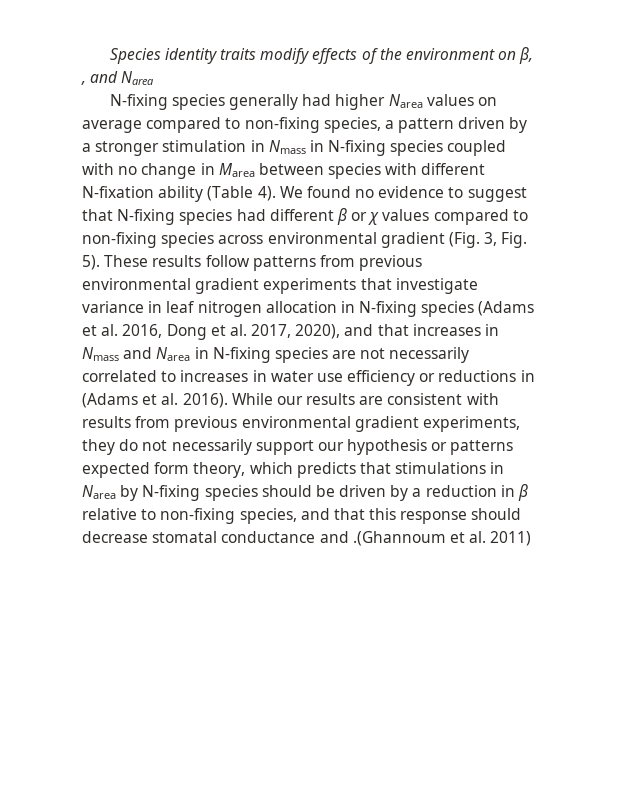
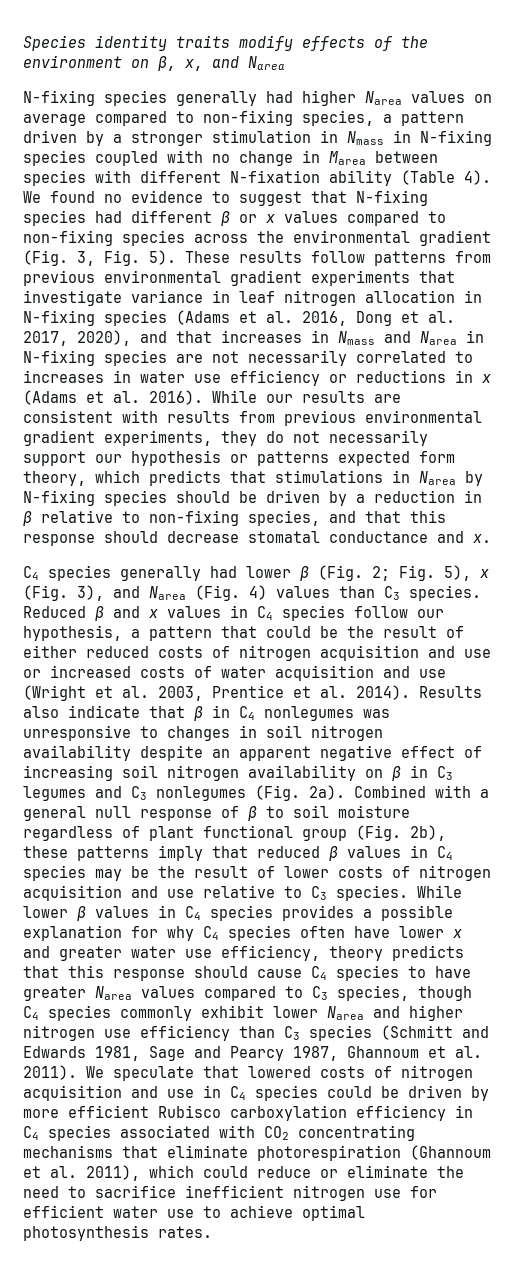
- Species identity traits modify effects of the environment on β, , and Narea
+ Species identity traits modify effects of the environment on β, χ, and Narea
- We found no evidence to suggest that N-fixing species had different β or χ values compared to non-fixing species across environmental gradient (Fig. 3, Fig. 5).
+ We found no evidence to suggest that N-fixing species had different β or χ values compared to non-fixing species across the environmental gradient (Fig. 3, Fig. 5).
- These results follow patterns from previous environmental gradient experiments that investigate variance in leaf nitrogen allocation in N-fixing species (Adams et al. 2016, Dong et al. 2017, 2020), and that increases in Nmass and Narea in N-fixing species are not necessarily correlated to increases in water use efficiency or reductions in (Adams et al. 2016).
+ These results follow patterns from previous environmental gradient experiments that investigate variance in leaf nitrogen allocation in N-fixing species (Adams et al. 2016, Dong et al. 2017, 2020), and that increases in Nmass and Narea in N-fixing species are not necessarily correlated to increases in water use efficiency or reductions in χ (Adams et al. 2016).
- While our results are consistent with results from previous environmental gradient experiments, they do not necessarily support our hypothesis or patterns expected form theory, which predicts that stimulations in Narea by N-fixing species should be driven by a reduction in β relative to non-fixing species, and that this response should decrease stomatal conductance and .(Ghannoum et al. 2011)
+ While our results are consistent with results from previous environmental gradient experiments, they do not necessarily support our hypothesis or patterns expected form theory, which predicts that stimulations in Narea by N-fixing species should be driven by a reduction in β relative to non-fixing species, and that this response should decrease stomatal conductance and χ.
+ C4 species generally had lower β (Fig. 2; Fig. 5), χ (Fig. 3), and Narea (Fig. 4) values than C3 species. Reduced β and χ values in C4 species follow our hypothesis, a pattern that could be the result of either reduced costs of nitrogen acquisition and use or increased costs of water acquisition and use (Wright et al. 2003, Prentice et al. 2014). Results also indicate that β in C4 nonlegumes was unresponsive to changes in soil nitrogen availability despite an apparent negative effect of increasing soil nitrogen availability on β in C3 legumes and C3 nonlegumes (Fig. 2a). Combined with a general null response of β to soil moisture regardless of plant functional group (Fig. 2b), these patterns imply that reduced β values in C4 species may be the result of lower costs of nitrogen acquisition and use relative to C3 species. While lower β values in C4 species provides a possible explanation for why C4 species often have lower χ and greater water use efficiency, theory predicts that this response should cause C4 species to have greater Narea values compared to C3 species, though C4 species commonly exhibit lower Narea and higher nitrogen use efficiency than C3 species (Schmitt and Edwards 1981, Sage and Pearcy 1987, Ghannoum et al. 2011). We speculate that lowered costs of nitrogen acquisition and use in C4 species could be driven by more efficient Rubisco carboxylation efficiency in C4 species associated with CO2 concentrating mechanisms that eliminate photorespiration (Ghannoum et al. 2011), which could reduce or eliminate the need to sacrifice inefficient nitrogen use for efficient water use to achieve optimal photosynthesis rates.

